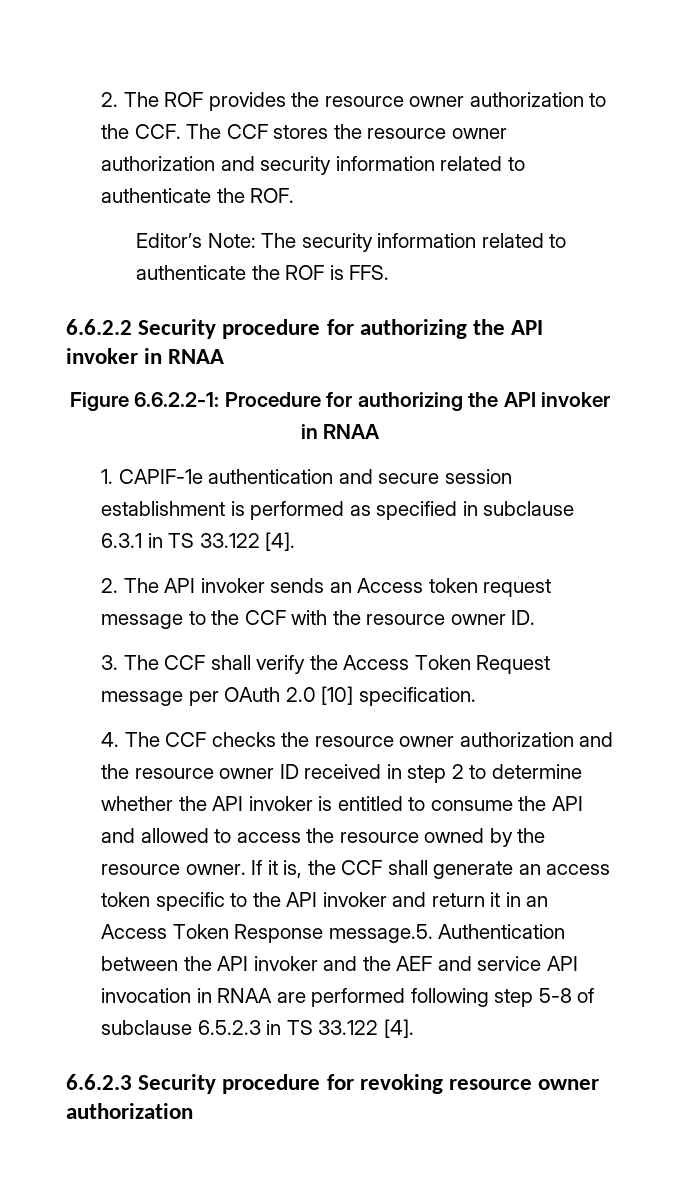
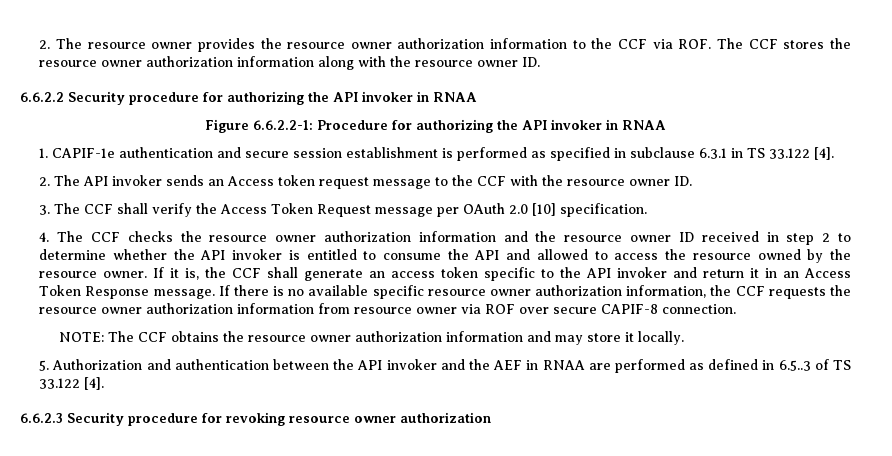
- 2. The ROF provides the resource owner authorization to the CCF. The CCF stores the resource owner authorization and security information related to authenticate the ROF.
- Editor’s Note: The security information related to authenticate the ROF is FFS.
+ 2. The resource owner provides the resource owner authorization information to the CCF via ROF. The CCF stores the resource owner authorization information along with the resource owner ID.
- 4. The CCF checks the resource owner authorization and the resource owner ID received in step 2 to determine whether the API invoker is entitled to consume the API and allowed to access the resource owned by the resource owner.
+ 4. The CCF checks the resource owner authorization information and the resource owner ID received in step 2 to determine whether the API invoker is entitled to consume the API and allowed to access the resource owned by the resource owner.
- If it is, the CCF shall generate an access token specific to the API invoker and return it in an Access Token Response message.5. Authentication between the API invoker and the AEF and service API invocation in RNAA are performed following step 5-8 of subclause 6.5.2.3 in TS 33.122 [4].
+ If it is, the CCF shall generate an access token specific to the API invoker and return it in an Access Token Response message. If there is no available specific resource owner authorization information, the CCF requests the resource owner authorization information from resource owner via ROF over secure CAPIF-8 connection.
+ NOTE: The CCF obtains the resource owner authorization information and may store it locally.
+ 5. Authorization and authentication between the API invoker and the AEF in RNAA are performed as defined in 6.5..3 of TS 33.122 [4].

